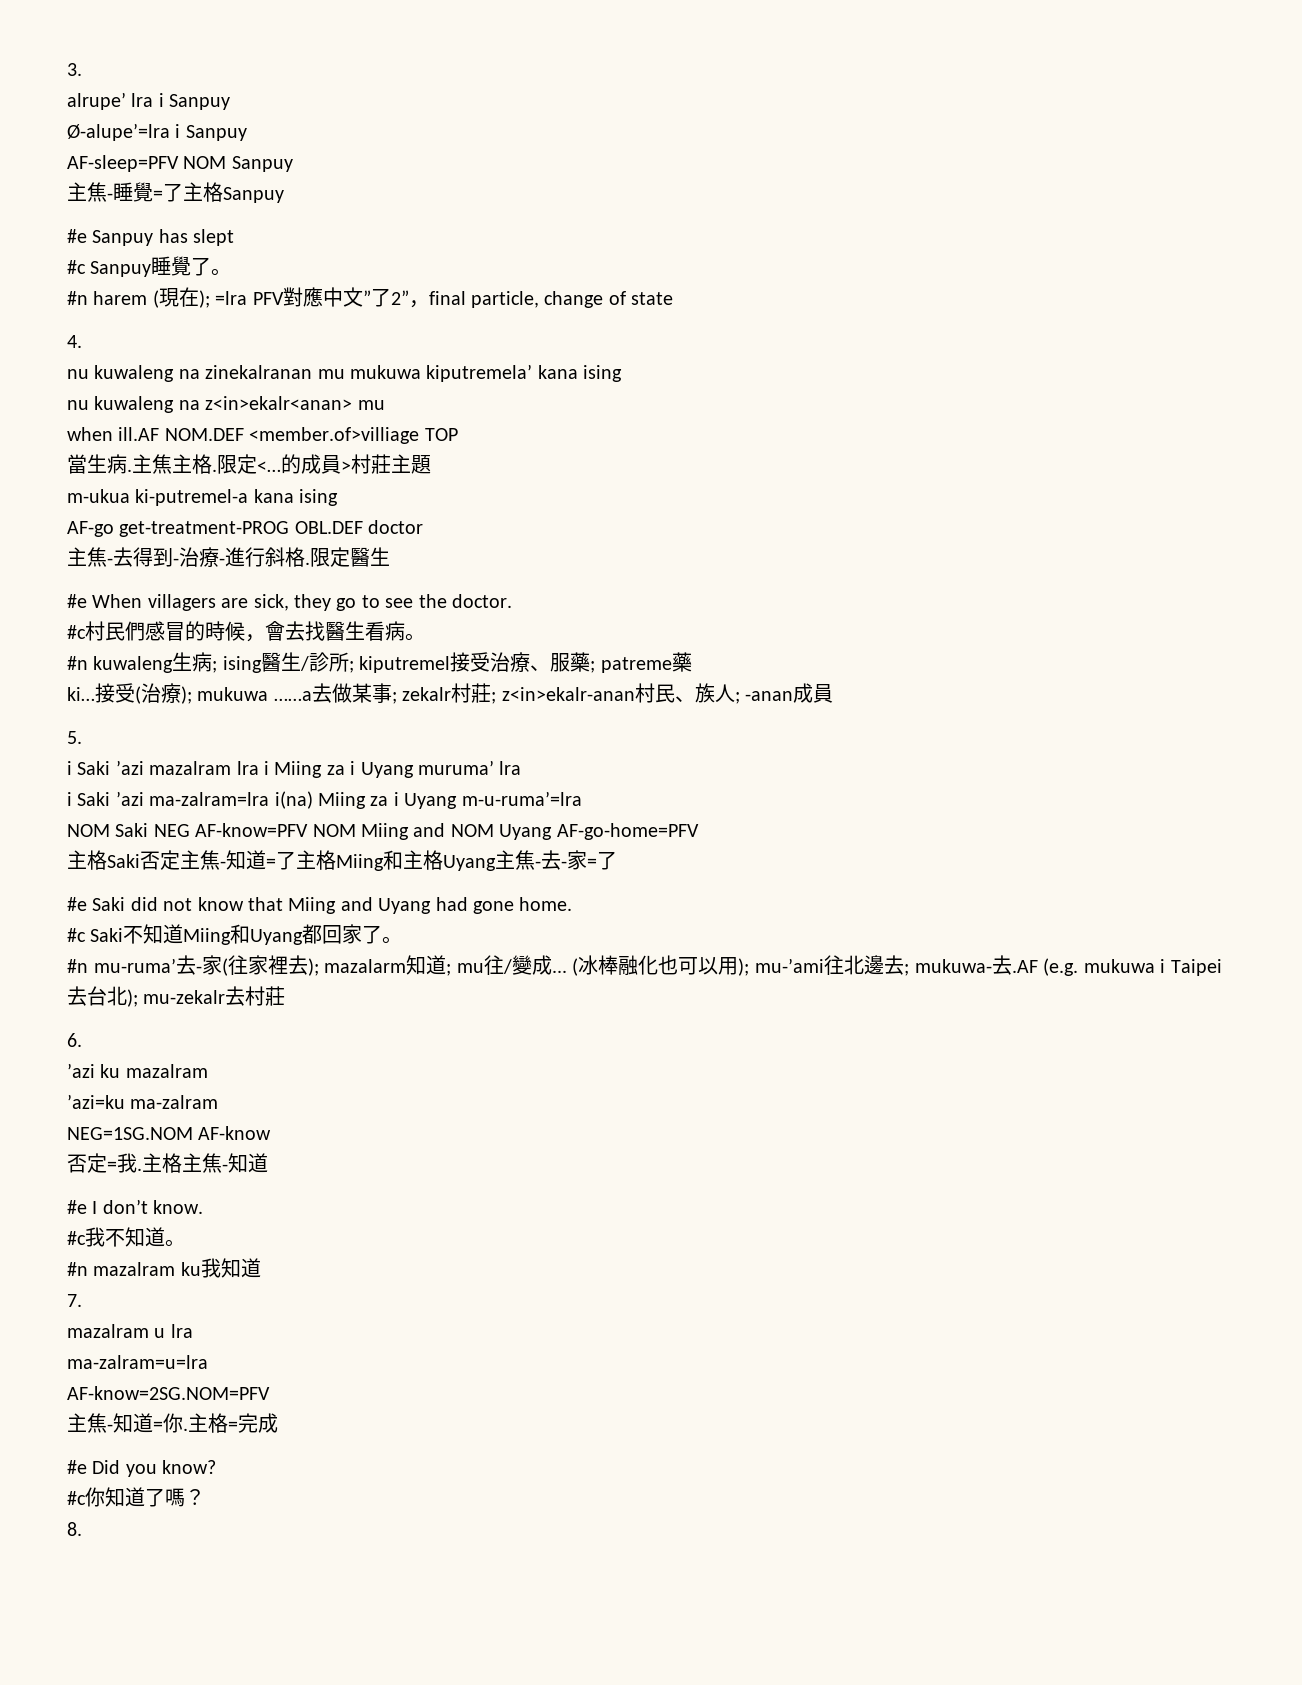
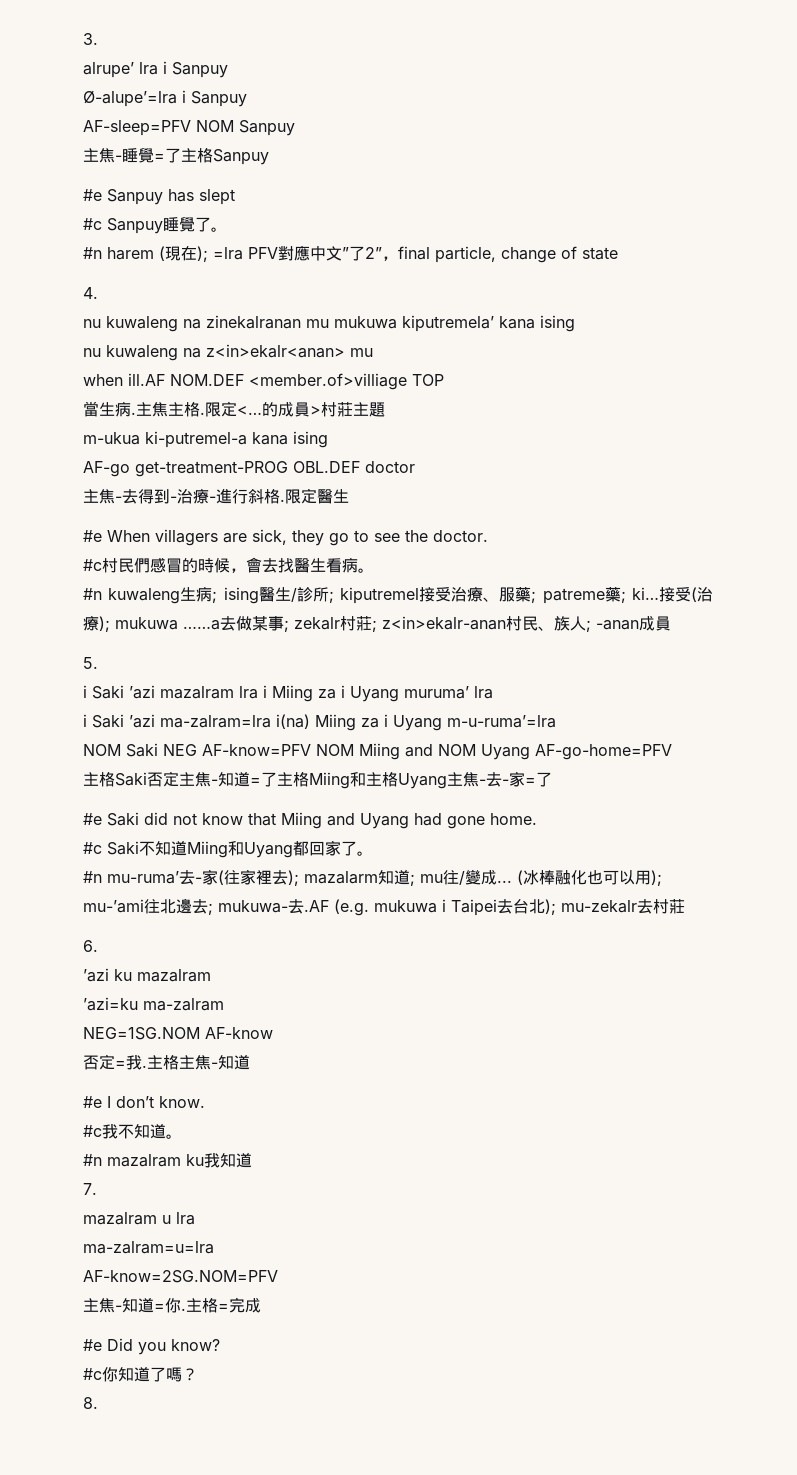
- #n kuwaleng生病; ising醫生/診所; kiputremel接受治療、服藥; patreme藥
- ki…
+ #n kuwaleng生病; ising醫生/診所; kiputremel接受治療、服藥; patreme藥; ki…

